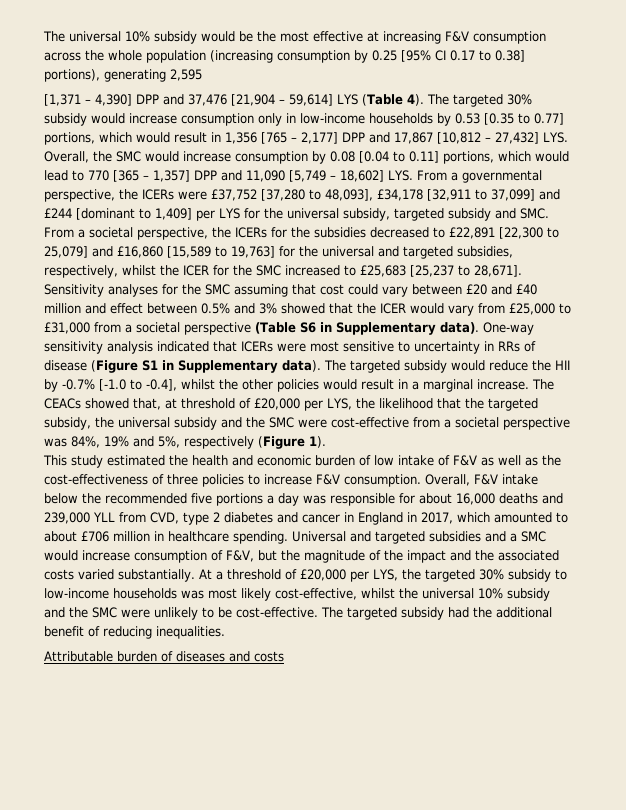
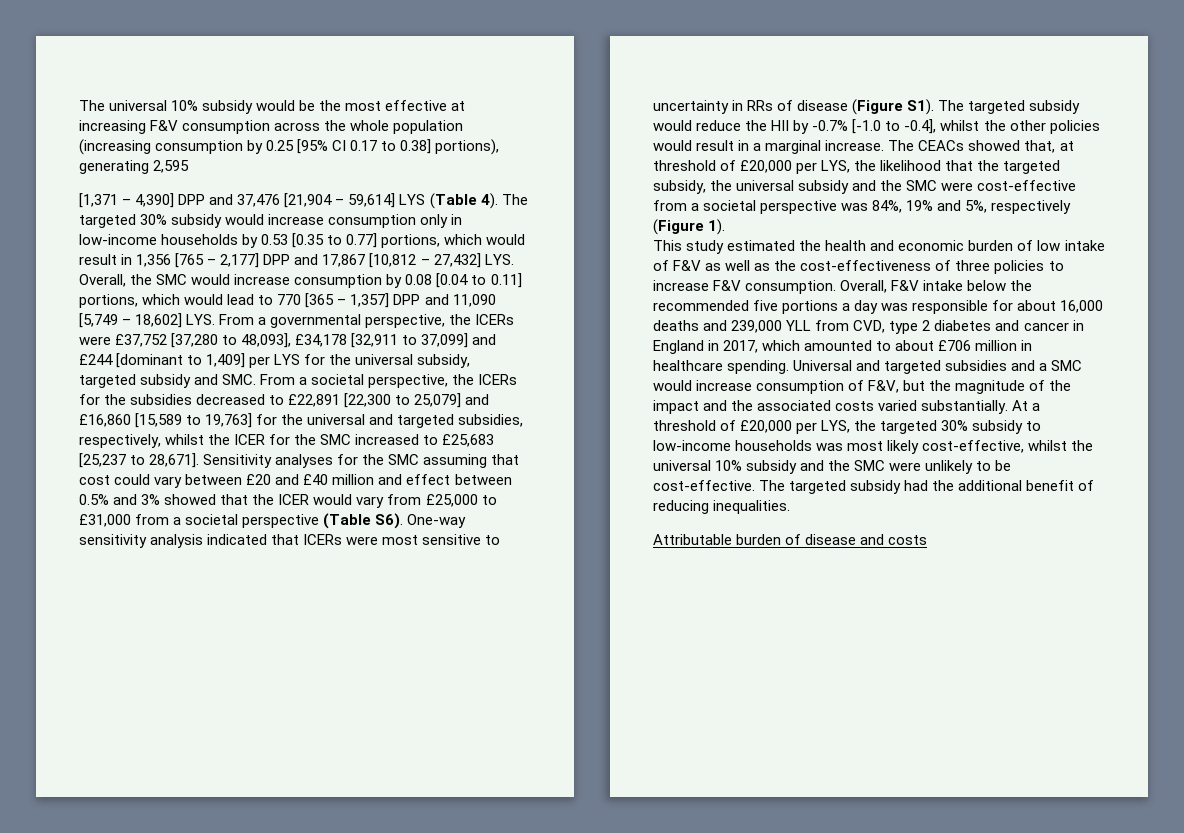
- Sensitivity analyses for the SMC assuming that cost could vary between £20 and £40 million and effect between 0.5% and 3% showed that the ICER would vary from £25,000 to £31,000 from a societal perspective (Table S6 in Supplementary data). One-way sensitivity analysis indicated that ICERs were most sensitive to uncertainty in RRs of disease (Figure S1 in Supplementary data). The targeted subsidy would reduce the HII by -0.7% [-1.0 to -0.4], whilst the other policies would result in a marginal increase.
+ Sensitivity analyses for the SMC assuming that cost could vary between £20 and £40 million and effect between 0.5% and 3% showed that the ICER would vary from £25,000 to £31,000 from a societal perspective (Table S6). One-way sensitivity analysis indicated that ICERs were most sensitive to uncertainty in RRs of disease (Figure S1). The targeted subsidy would reduce the HII by -0.7% [-1.0 to -0.4], whilst the other policies would result in a marginal increase.
- Attributable burden of diseases and costs
+ Attributable burden of disease and costs

